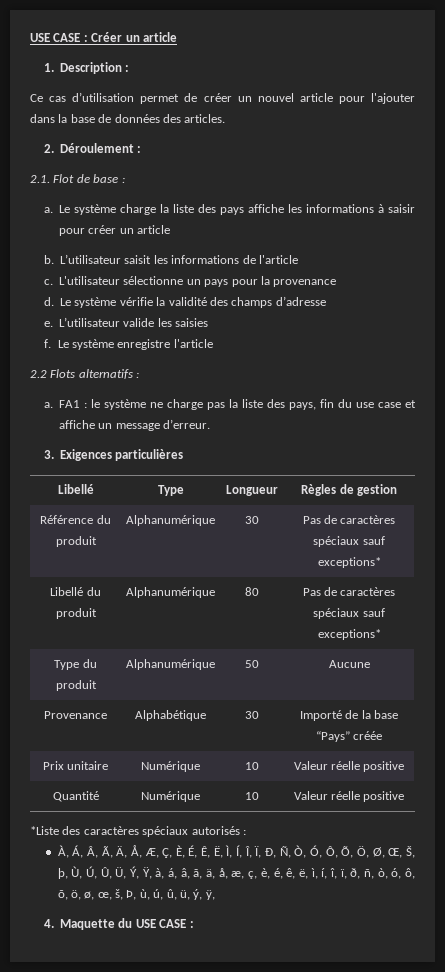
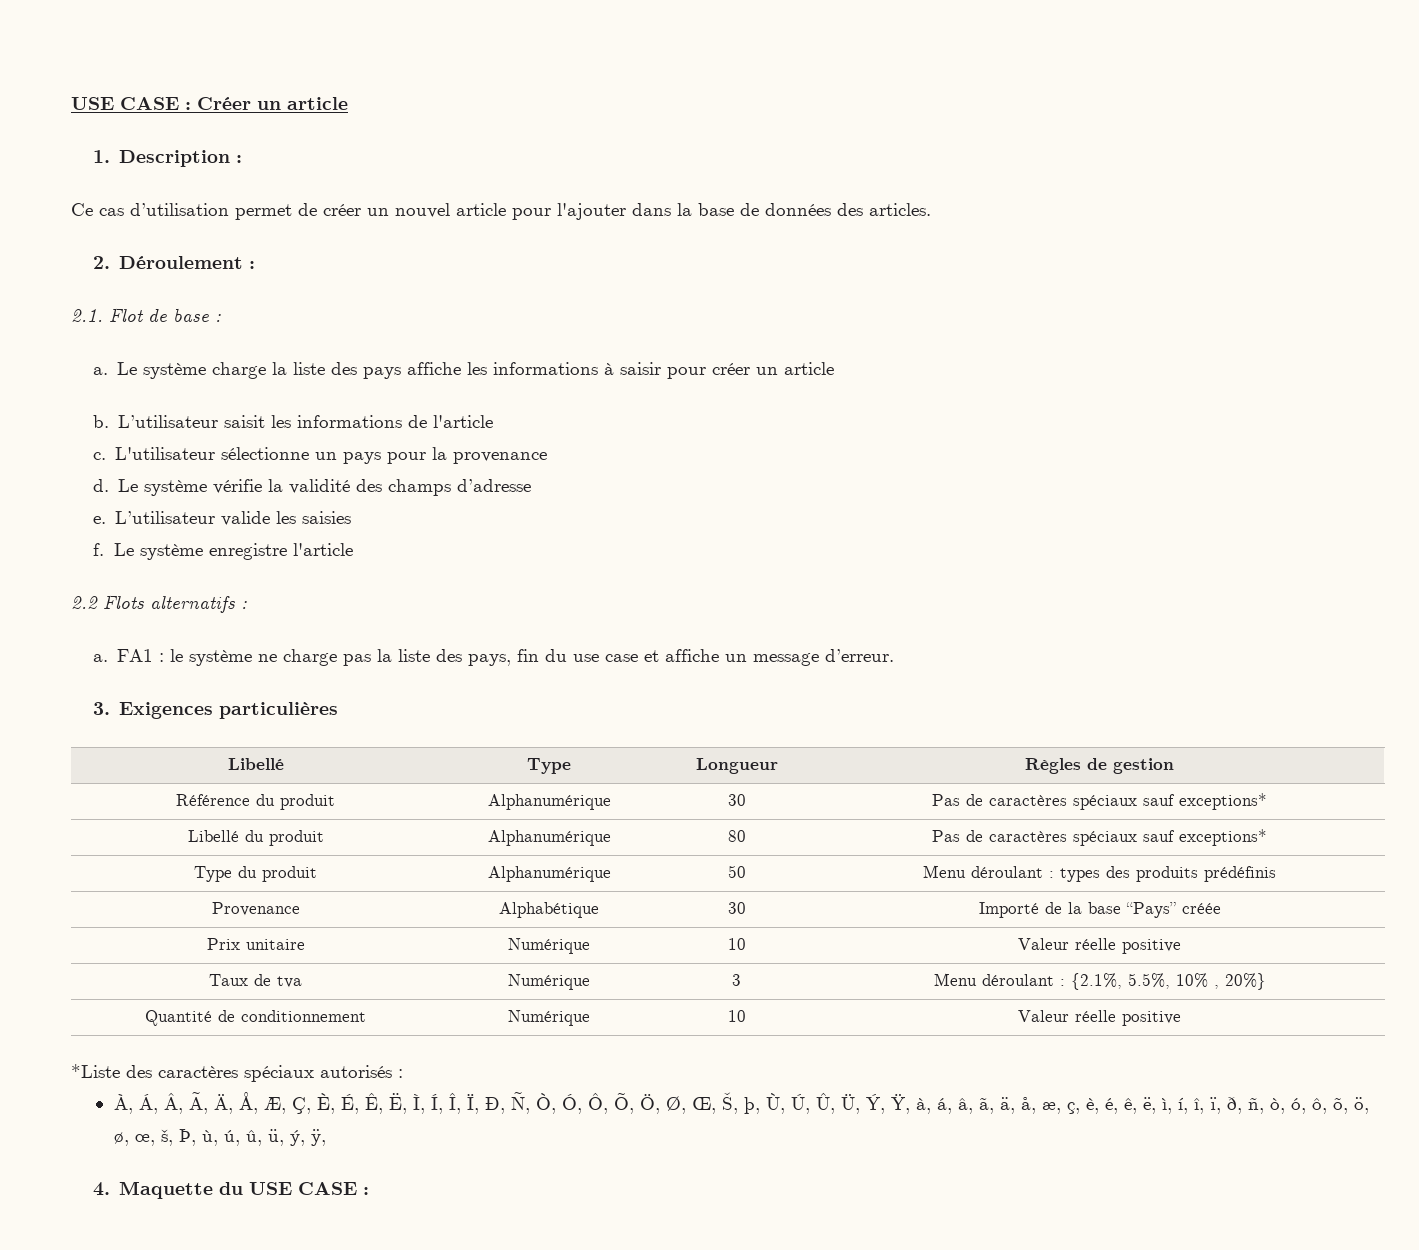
- Type du produit | Alphanumérique | 50 | Aucune
+ Type du produit | Alphanumérique | 50 | Menu déroulant : types des produits prédéfinis
+ Taux de tva | Numérique | 3 | Menu déroulant : {2.1%, 5.5%, 10% , 20%}
- Quantité | Numérique | 10 | Valeur réelle positive
+ Quantité de conditionnement | Numérique | 10 | Valeur réelle positive

